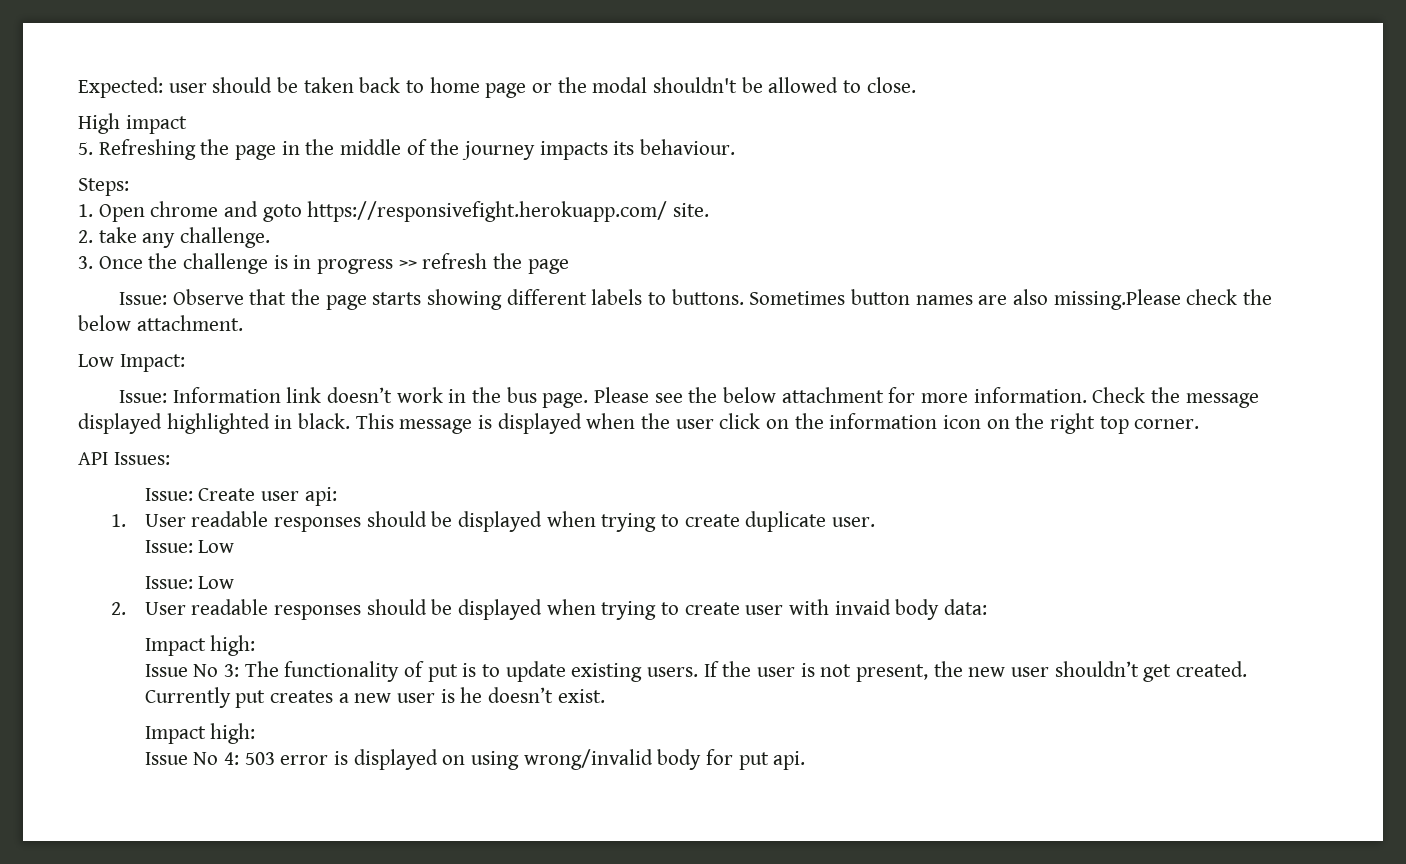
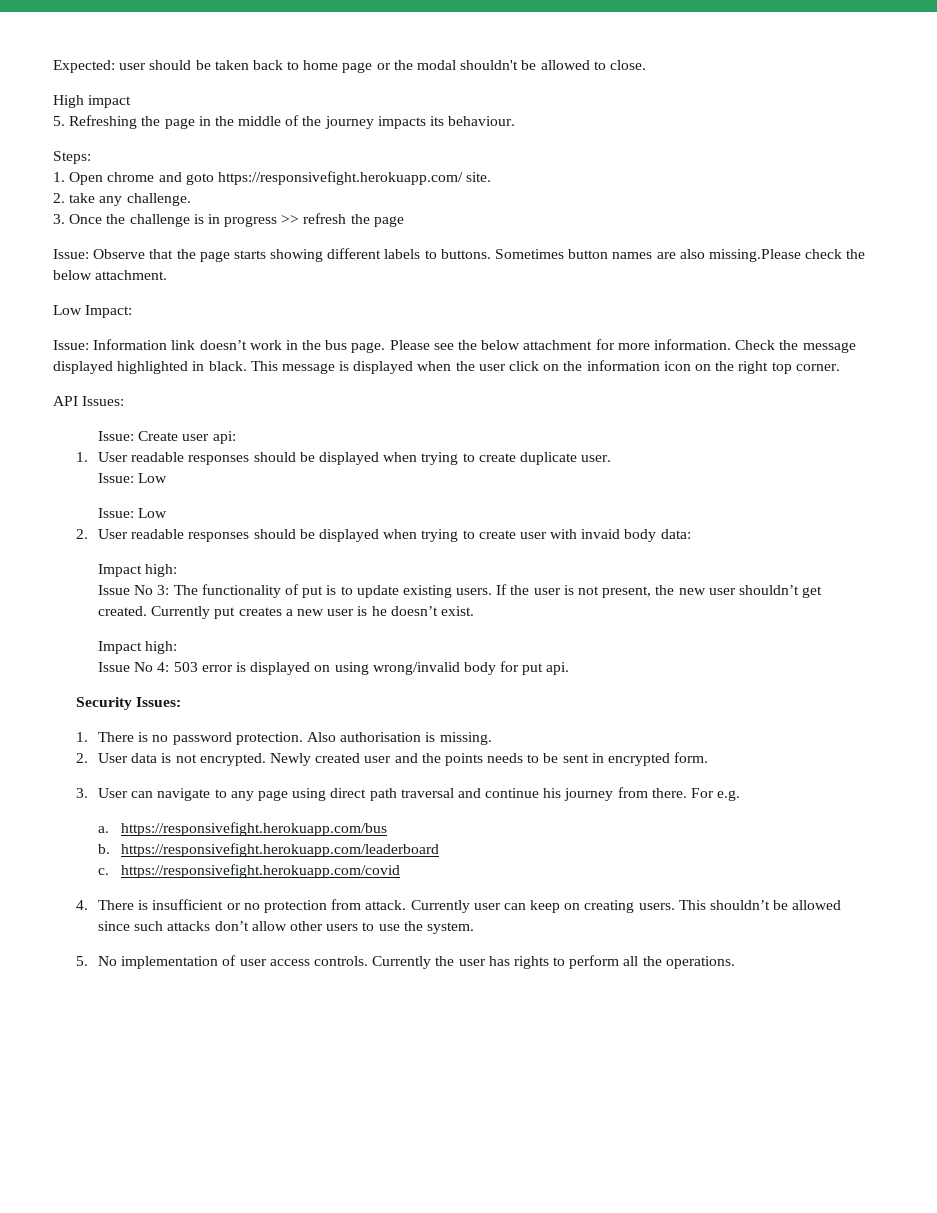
+ Security Issues:
+ 1. There is no password protection. Also authorisation is missing.
+ 2. User data is not encrypted. Newly created user and the points needs to be sent in encrypted form.
+ 3. User can navigate to any page using direct path traversal and continue his journey from there. For e.g.
+ a. https://responsivefight.herokuapp.com/bus
+ b. https://responsivefight.herokuapp.com/leaderboard
+ c. https://responsivefight.herokuapp.com/covid
+ 4. There is insufficient or no protection from attack. Currently user can keep on creating users. This shouldn’t be allowed since such attacks don’t allow other users to use the system.
+ 5. No implementation of user access controls. Currently the user has rights to perform all the operations.

